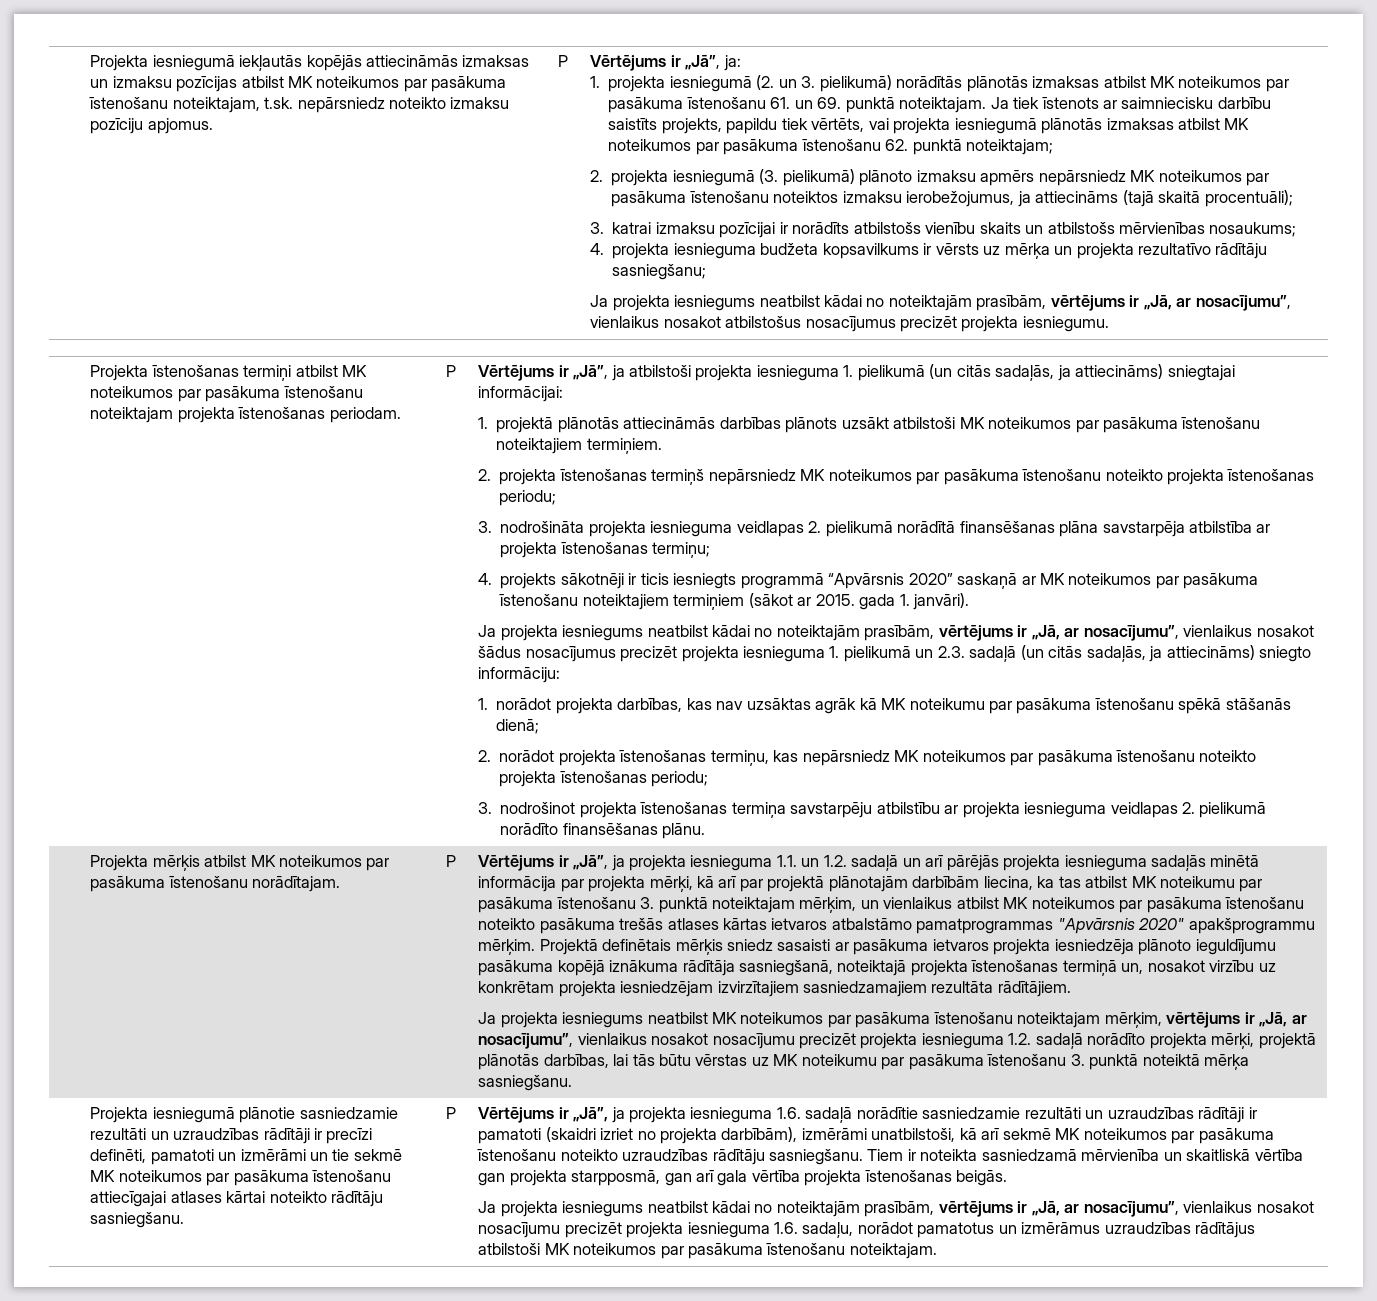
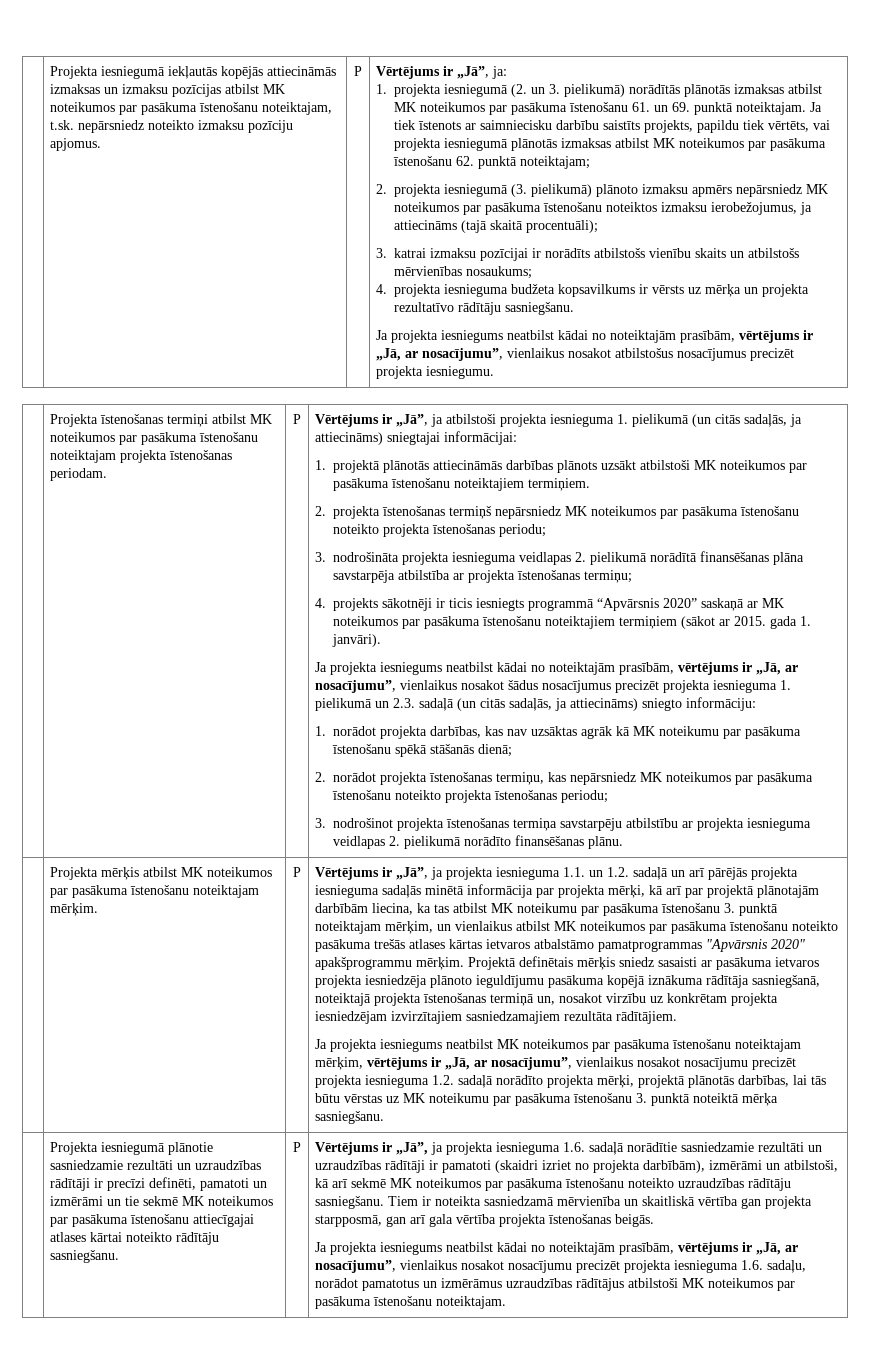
- 4. projekta iesnieguma budžeta kopsavilkums ir vērsts uz mērķa un projekta rezultatīvo rādītāju sasniegšanu;
+ 4. projekta iesnieguma budžeta kopsavilkums ir vērsts uz mērķa un projekta rezultatīvo rādītāju sasniegšanu.
- Projekta mērķis atbilst MK noteikumos par pasākuma īstenošanu norādītajam.
+ Projekta mērķis atbilst MK noteikumos par pasākuma īstenošanu noteiktajam mērķim.
- Vērtējums ir „Jā”, ja projekta iesnieguma 1.6. sadaļā norādītie sasniedzamie rezultāti un uzraudzības rādītāji ir pamatoti (skaidri izriet no projekta darbībām), izmērāmi unatbilstoši, kā arī sekmē MK noteikumos par pasākuma īstenošanu noteikto uzraudzības rādītāju sasniegšanu.
+ Vērtējums ir „Jā”, ja projekta iesnieguma 1.6. sadaļā norādītie sasniedzamie rezultāti un uzraudzības rādītāji ir pamatoti (skaidri izriet no projekta darbībām), izmērāmi un atbilstoši, kā arī sekmē MK noteikumos par pasākuma īstenošanu noteikto uzraudzības rādītāju sasniegšanu.

